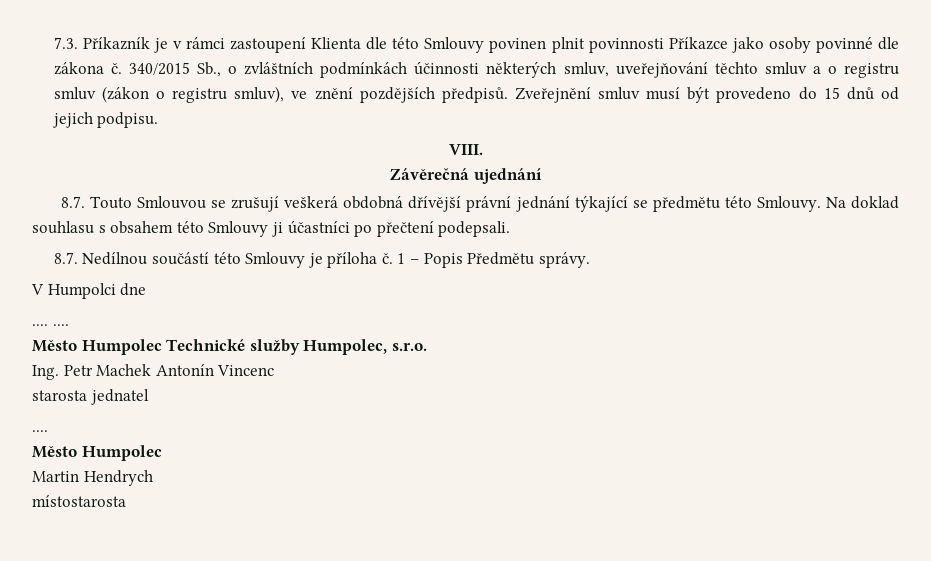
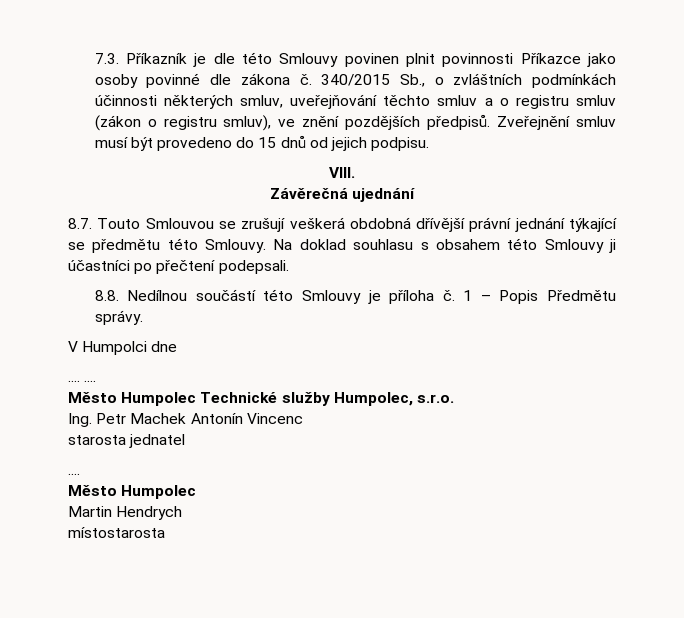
- 7.3. Příkazník je v rámci zastoupení Klienta dle této Smlouvy povinen plnit povinnosti Příkazce jako osoby povinné dle zákona č.
+ 7.3. Příkazník je dle této Smlouvy povinen plnit povinnosti Příkazce jako osoby povinné dle zákona č.
- 8.7. Nedílnou součástí této Smlouvy je příloha č.
+ 8.8. Nedílnou součástí této Smlouvy je příloha č.

